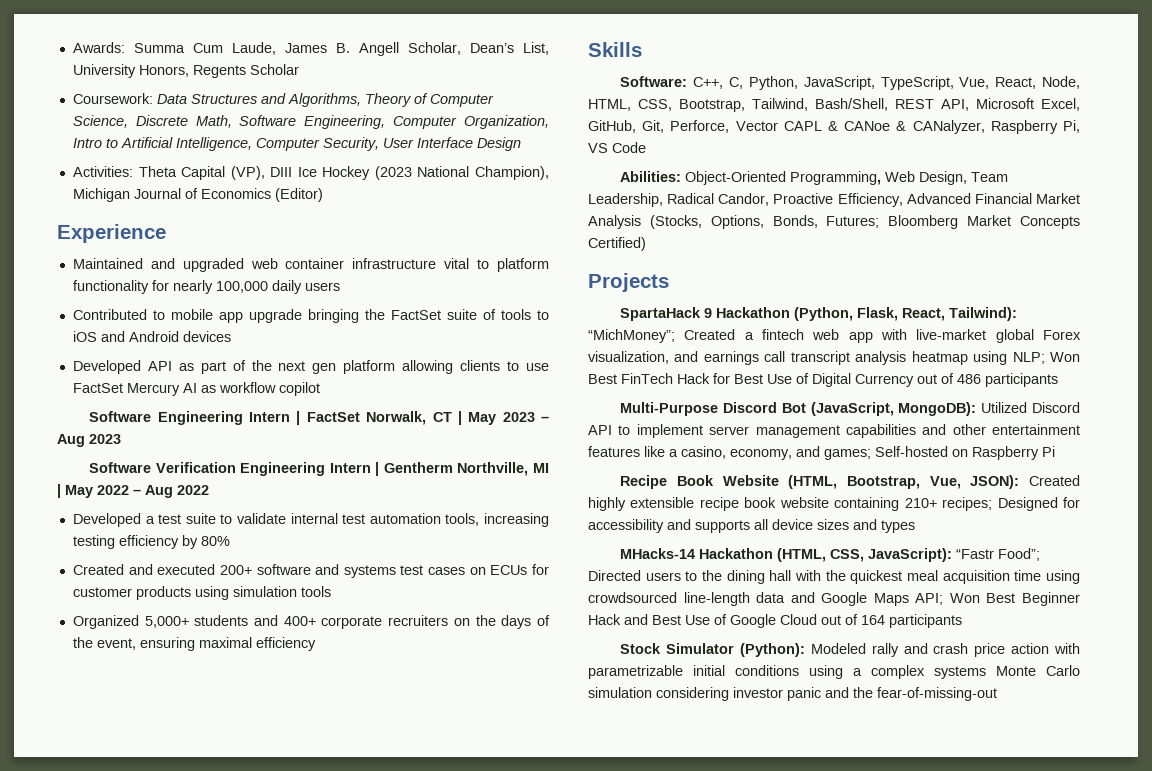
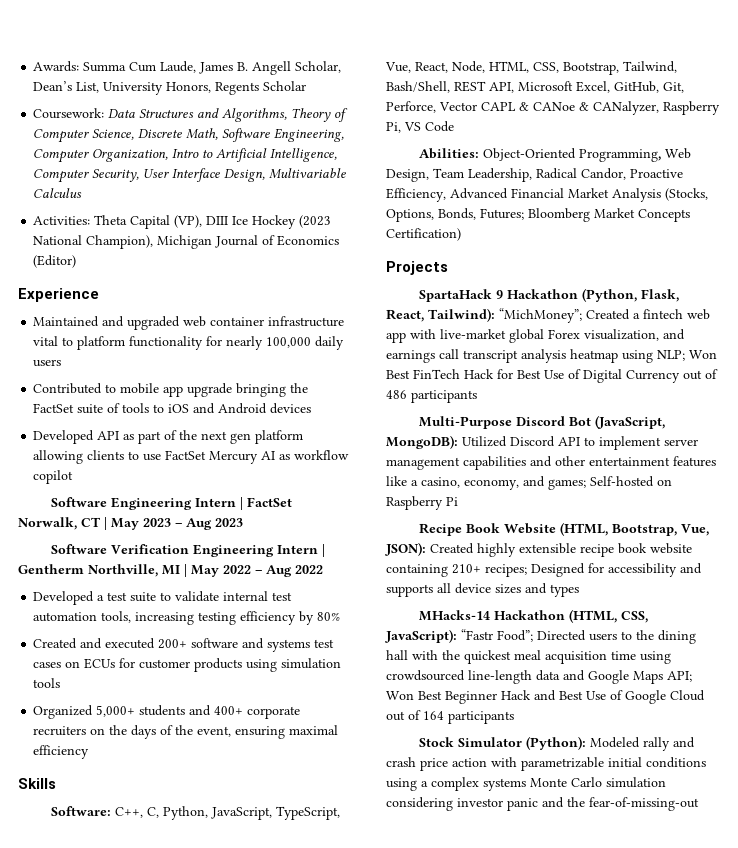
- Coursework: Data Structures and Algorithms, Theory of Computer Science, Discrete Math, Software Engineering, Computer Organization, Intro to Artificial Intelligence, Computer Security, User Interface Design
+ Coursework: Data Structures and Algorithms, Theory of Computer Science, Discrete Math, Software Engineering, Computer Organization, Intro to Artificial Intelligence, Computer Security, User Interface Design, Multivariable Calculus
- Abilities: Object-Oriented Programming, Web Design, Team Leadership, Radical Candor, Proactive Efficiency, Advanced Financial Market Analysis (Stocks, Options, Bonds, Futures; Bloomberg Market Concepts Certified)
+ Abilities: Object-Oriented Programming, Web Design, Team Leadership, Radical Candor, Proactive Efficiency, Advanced Financial Market Analysis (Stocks, Options, Bonds, Futures; Bloomberg Market Concepts Certification)

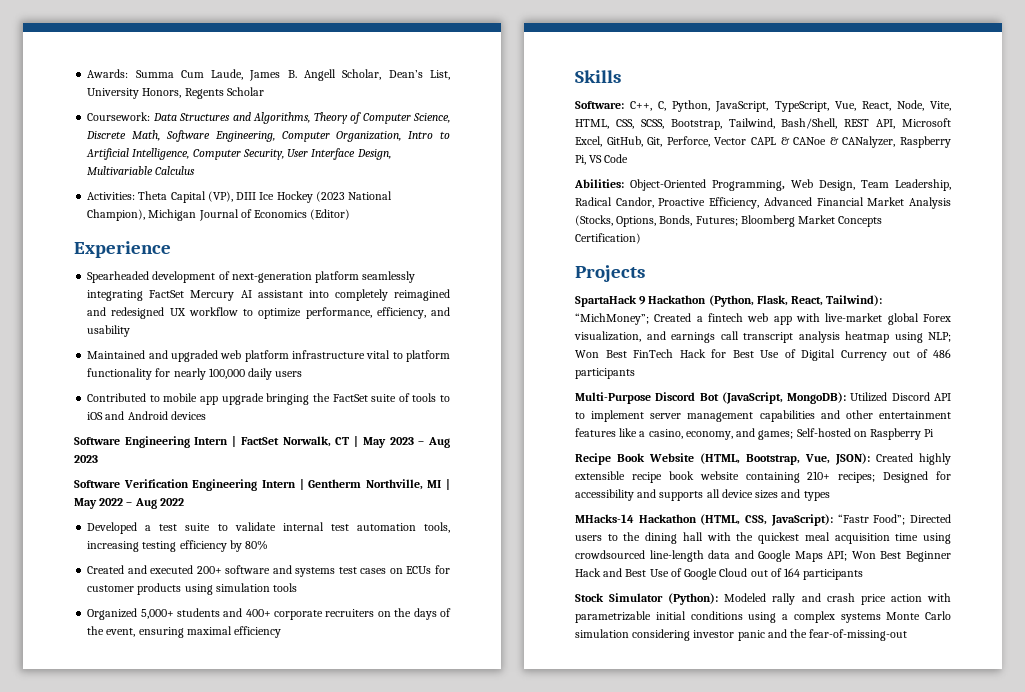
+ Spearheaded development of next-generation platform seamlessly integrating FactSet Mercury AI assistant into completely reimagined and redesigned UX workflow to optimize performance, efficiency, and usability
- Maintained and upgraded web container infrastructure vital to platform functionality for nearly 100,000 daily users
+ Maintained and upgraded web platform infrastructure vital to platform functionality for nearly 100,000 daily users
- Developed API as part of the next gen platform allowing clients to use FactSet Mercury AI as workflow copilot
- Software: C++, C, Python, JavaScript, TypeScript, Vue, React, Node, HTML, CSS, Bootstrap, Tailwind, Bash/Shell, REST API, Microsoft Excel, GitHub, Git, Perforce, Vector CAPL & CANoe & CANalyzer, Raspberry Pi, VS Code
+ Software: C++, C, Python, JavaScript, TypeScript, Vue, React, Node, Vite, HTML, CSS, SCSS, Bootstrap, Tailwind, Bash/Shell, REST API, Microsoft Excel, GitHub, Git, Perforce, Vector CAPL & CANoe & CANalyzer, Raspberry Pi, VS Code

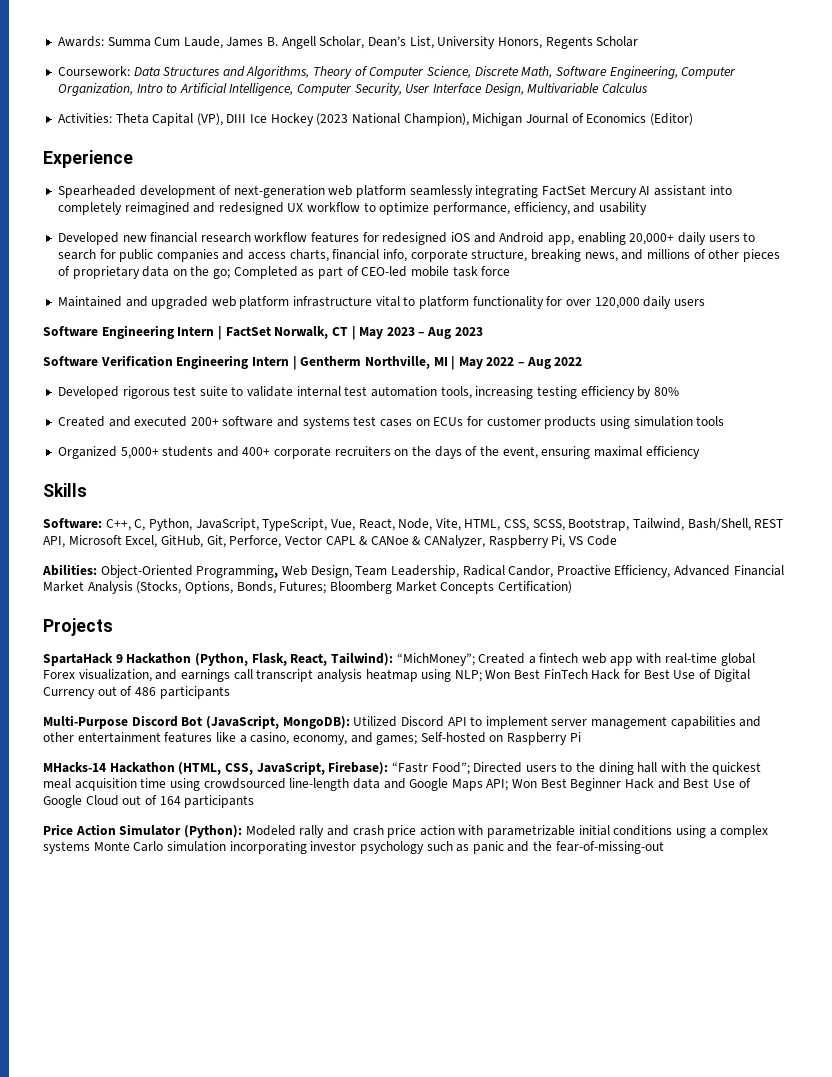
- Spearheaded development of next-generation platform seamlessly integrating FactSet Mercury AI assistant into completely reimagined and redesigned UX workflow to optimize performance, efficiency, and usability
+ Spearheaded development of next-generation web platform seamlessly integrating FactSet Mercury AI assistant into completely reimagined and redesigned UX workflow to optimize performance, efficiency, and usability
+ Developed new financial research workflow features for redesigned iOS and Android app, enabling 20,000+ daily users to search for public companies and access charts, financial info, corporate structure, breaking news, and millions of other pieces of proprietary data on the go; Completed as part of CEO-led mobile task force
- Maintained and upgraded web platform infrastructure vital to platform functionality for nearly 100,000 daily users
- Contributed to mobile app upgrade bringing the FactSet suite of tools to iOS and Android devices
+ Maintained and upgraded web platform infrastructure vital to platform functionality for over 120,000 daily users
- Developed a test suite to validate internal test automation tools, increasing testing efficiency by 80%
+ Developed rigorous test suite to validate internal test automation tools, increasing testing efficiency by 80%
- SpartaHack 9 Hackathon (Python, Flask, React, Tailwind): “MichMoney”; Created a fintech web app with live-market global Forex visualization, and earnings call transcript analysis heatmap using NLP; Won Best FinTech Hack for Best Use of Digital Currency out of 486 participants
+ SpartaHack 9 Hackathon (Python, Flask, React, Tailwind): “MichMoney”; Created a fintech web app with real-time global Forex visualization, and earnings call transcript analysis heatmap using NLP; Won Best FinTech Hack for Best Use of Digital Currency out of 486 participants
- Recipe Book Website (HTML, Bootstrap, Vue, JSON): Created highly extensible recipe book website containing 210+ recipes; Designed for accessibility and supports all device sizes and types
- MHacks-14 Hackathon (HTML, CSS, JavaScript): “Fastr Food”; Directed users to the dining hall with the quickest meal acquisition time using crowdsourced line-length data and Google Maps API; Won Best Beginner Hack and Best Use of Google Cloud out of 164 participants
+ MHacks-14 Hackathon (HTML, CSS, JavaScript, Firebase): “Fastr Food”; Directed users to the dining hall with the quickest meal acquisition time using crowdsourced line-length data and Google Maps API; Won Best Beginner Hack and Best Use of Google Cloud out of 164 participants
- Stock Simulator (Python): Modeled rally and crash price action with parametrizable initial conditions using a complex systems Monte Carlo simulation considering investor panic and the fear-of-missing-out
+ Price Action Simulator (Python): Modeled rally and crash price action with parametrizable initial conditions using a complex systems Monte Carlo simulation incorporating investor psychology such as panic and the fear-of-missing-out

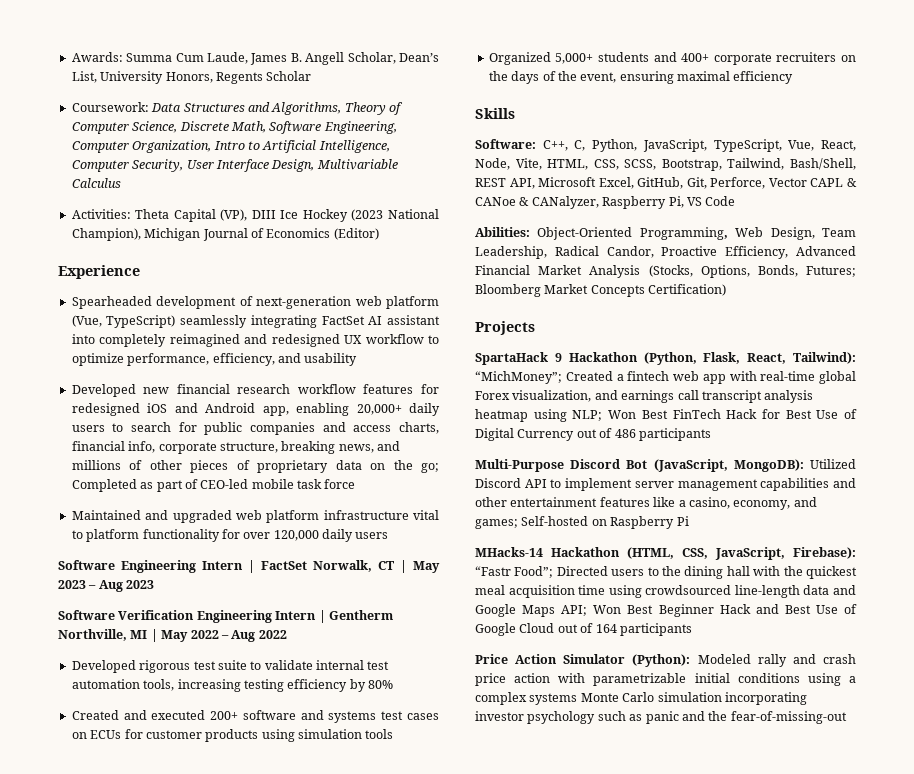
- Spearheaded development of next-generation web platform seamlessly integrating FactSet Mercury AI assistant into completely reimagined and redesigned UX workflow to optimize performance, efficiency, and usability
+ Spearheaded development of next-generation web platform (Vue, TypeScript) seamlessly integrating FactSet AI assistant into completely reimagined and redesigned UX workflow to optimize performance, efficiency, and usability

